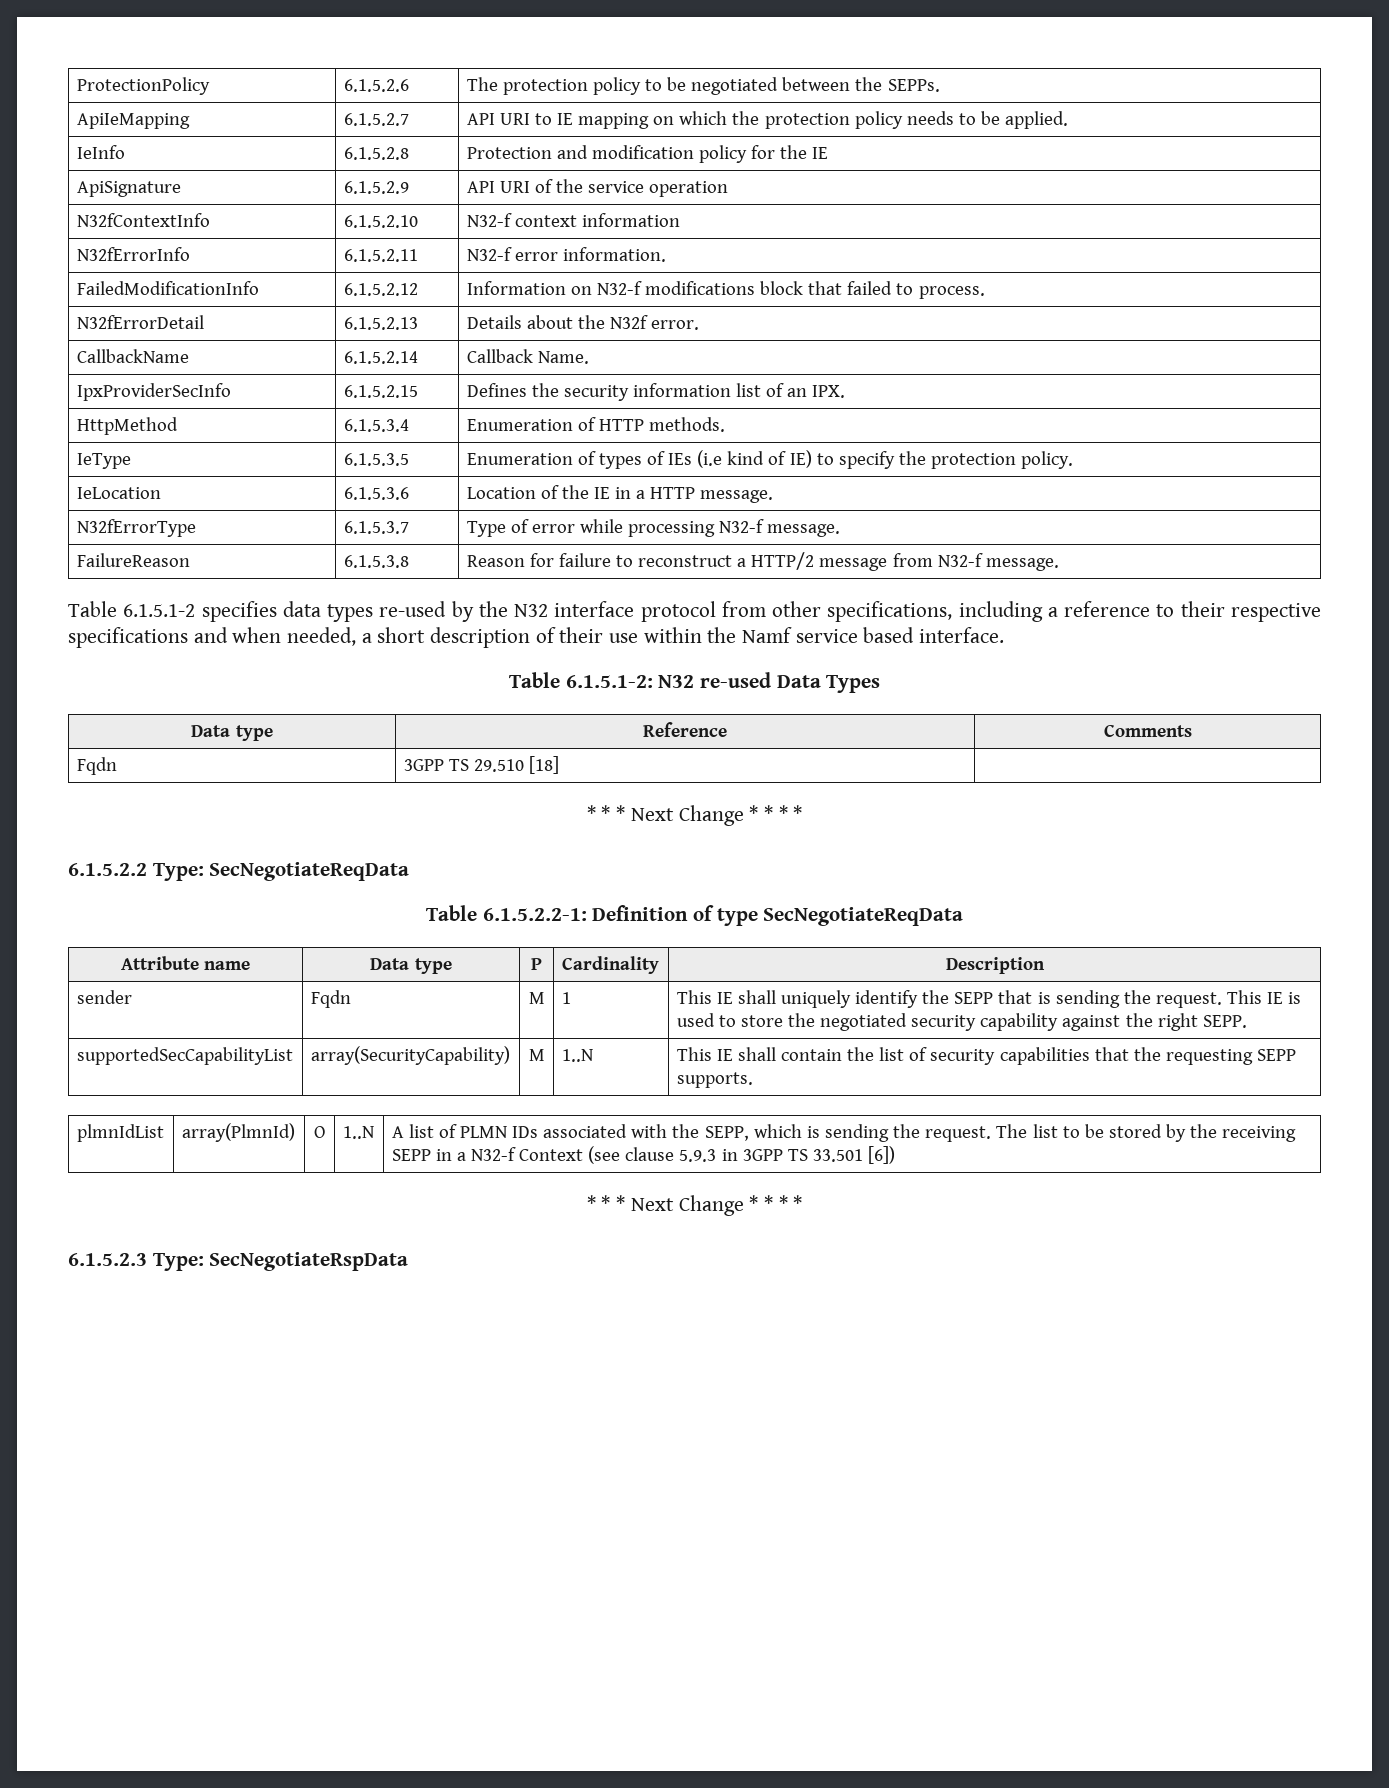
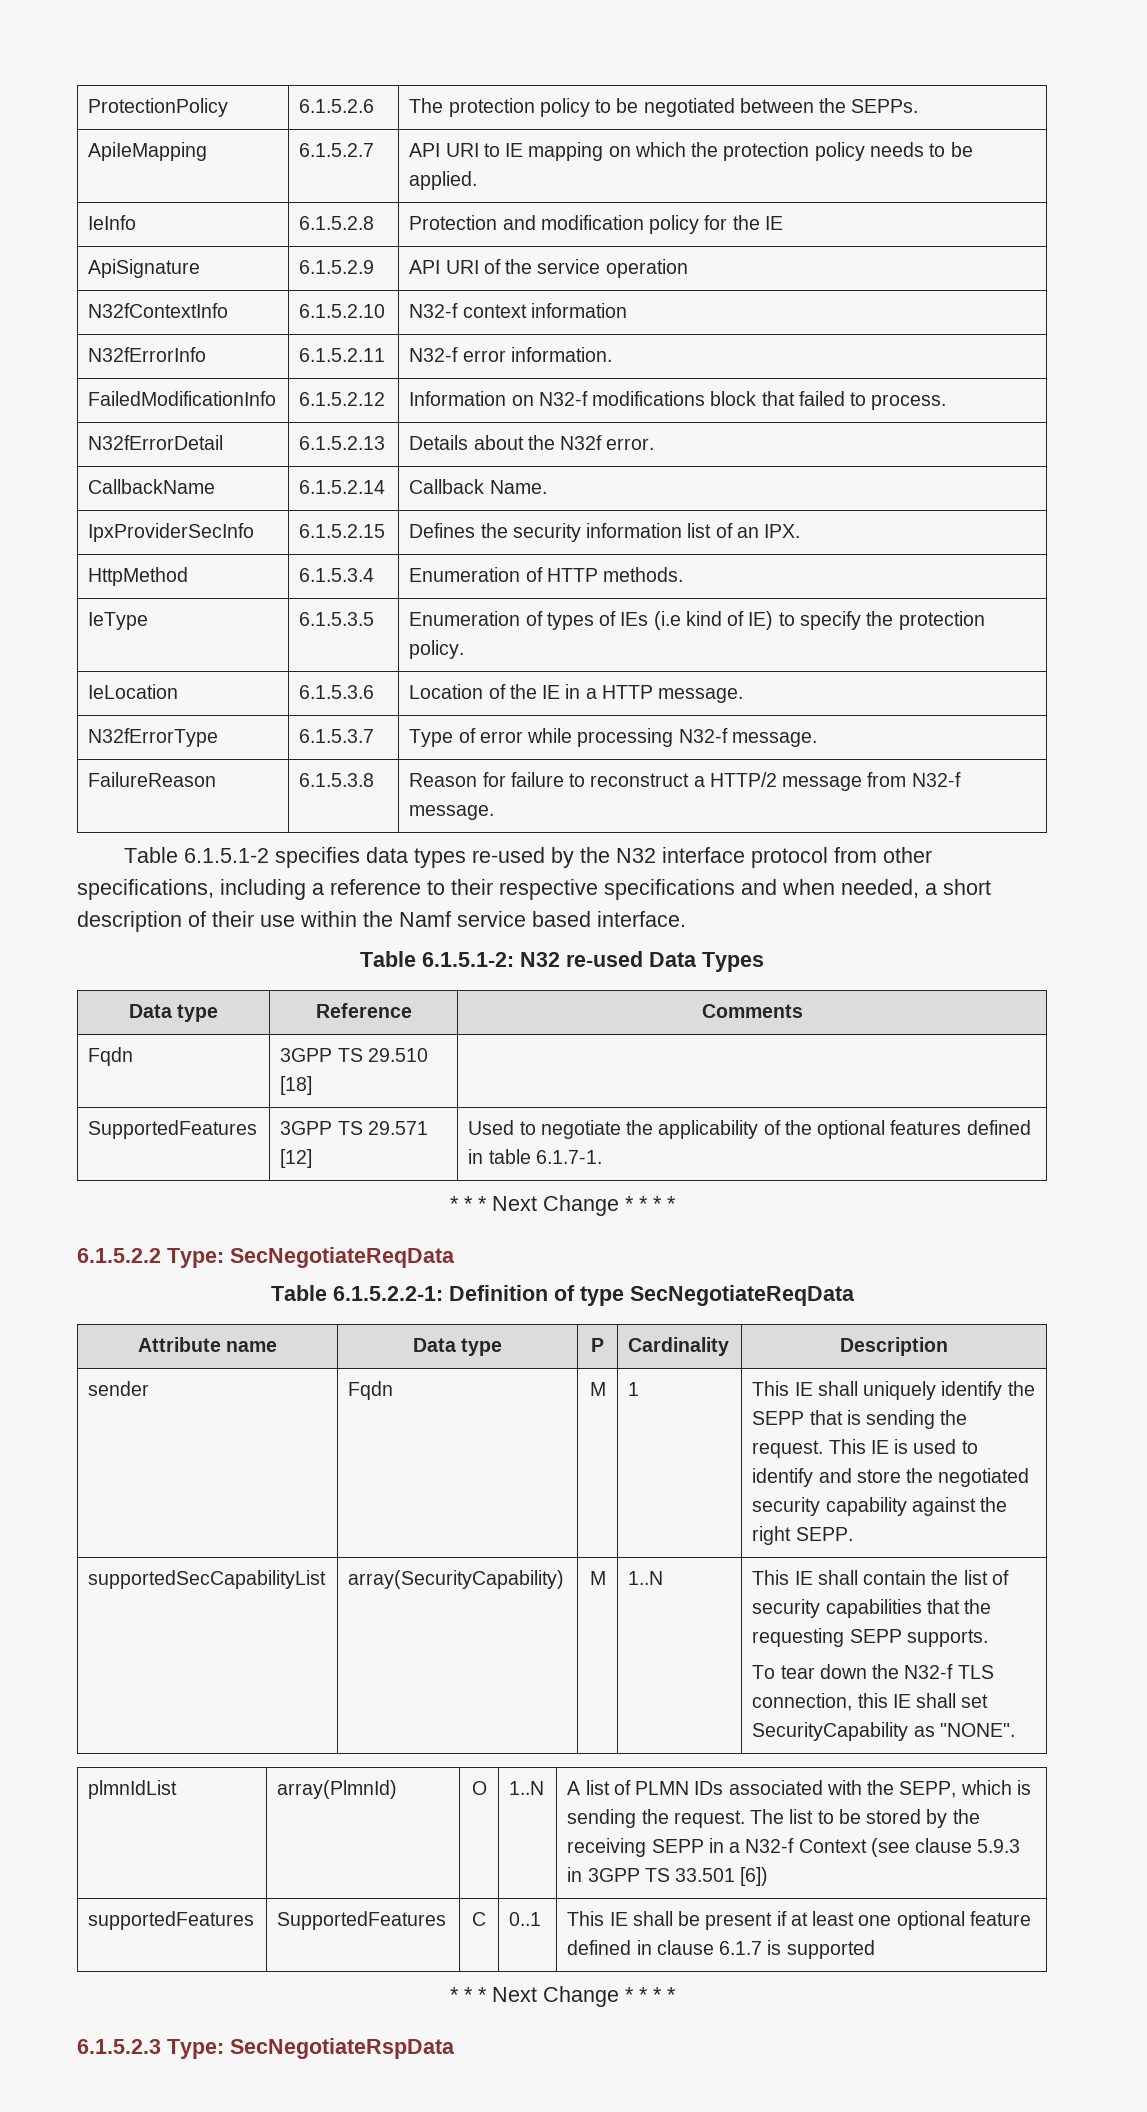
+ SupportedFeatures | 3GPP TS 29.571 [12] | Used to negotiate the applicability of the optional features defined in table 6.1.7-1.
- sender | Fqdn | M | 1 | This IE shall uniquely identify the SEPP that is sending the request. This IE is used to store the negotiated security capability against the right SEPP.
+ sender | Fqdn | M | 1 | This IE shall uniquely identify the SEPP that is sending the request. This IE is used to identify and store the negotiated security capability against the right SEPP.
  supportedSecCapabilityList | array(SecurityCapability) | M | 1..N | This IE shall contain the list of security capabilities that the requesting SEPP supports.
+ To tear down the N32-f TLS connection, this IE shall set SecurityCapability as "NONE".
+ supportedFeatures | SupportedFeatures | C | 0..1 | This IE shall be present if at least one optional feature defined in clause 6.1.7 is supported

